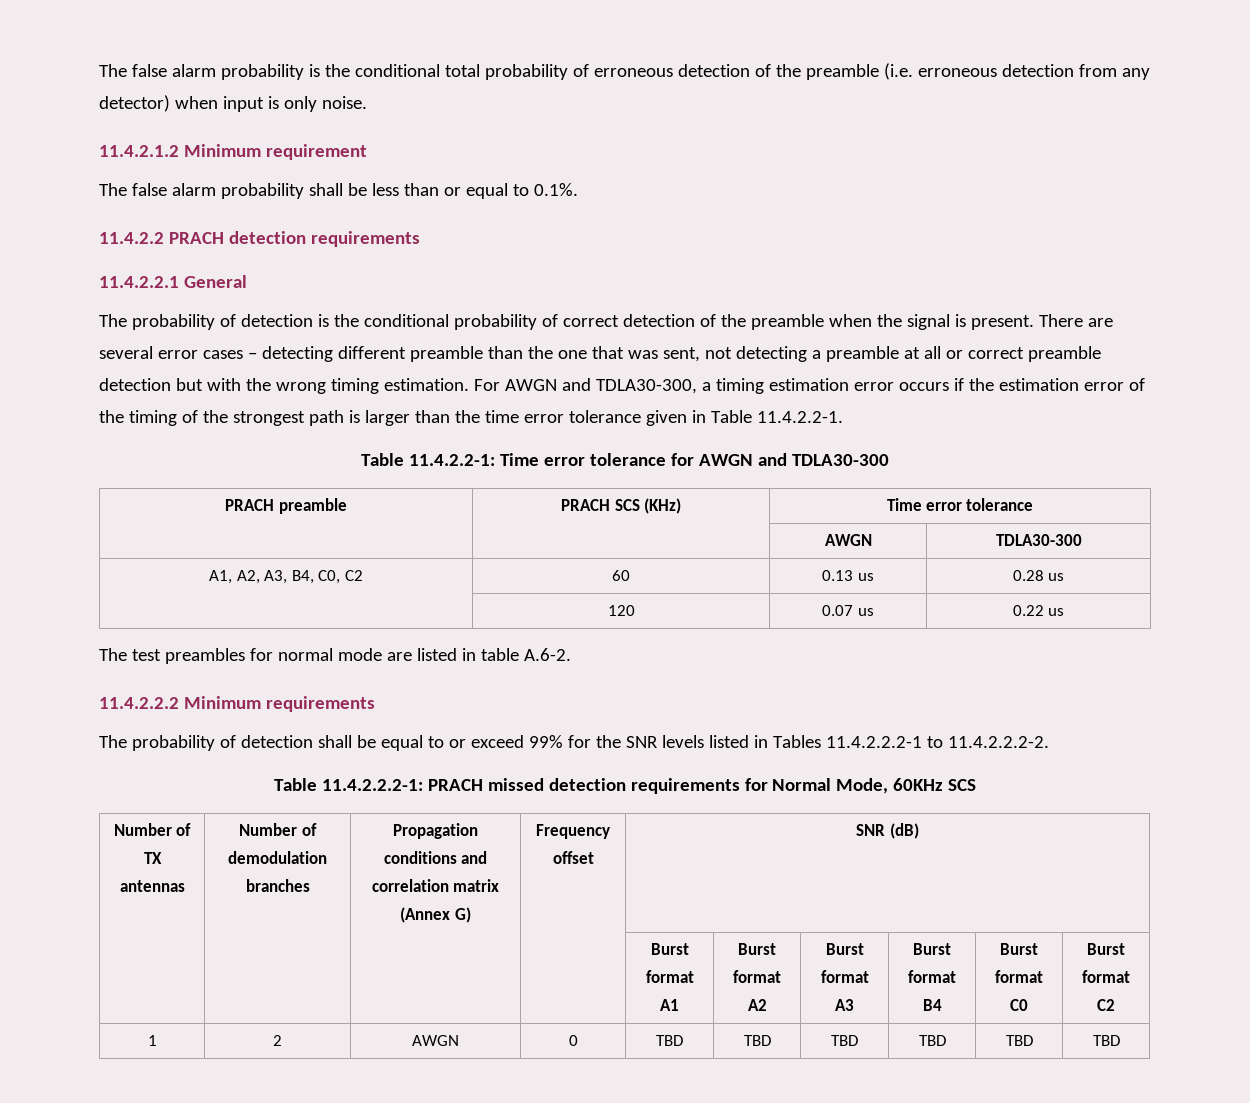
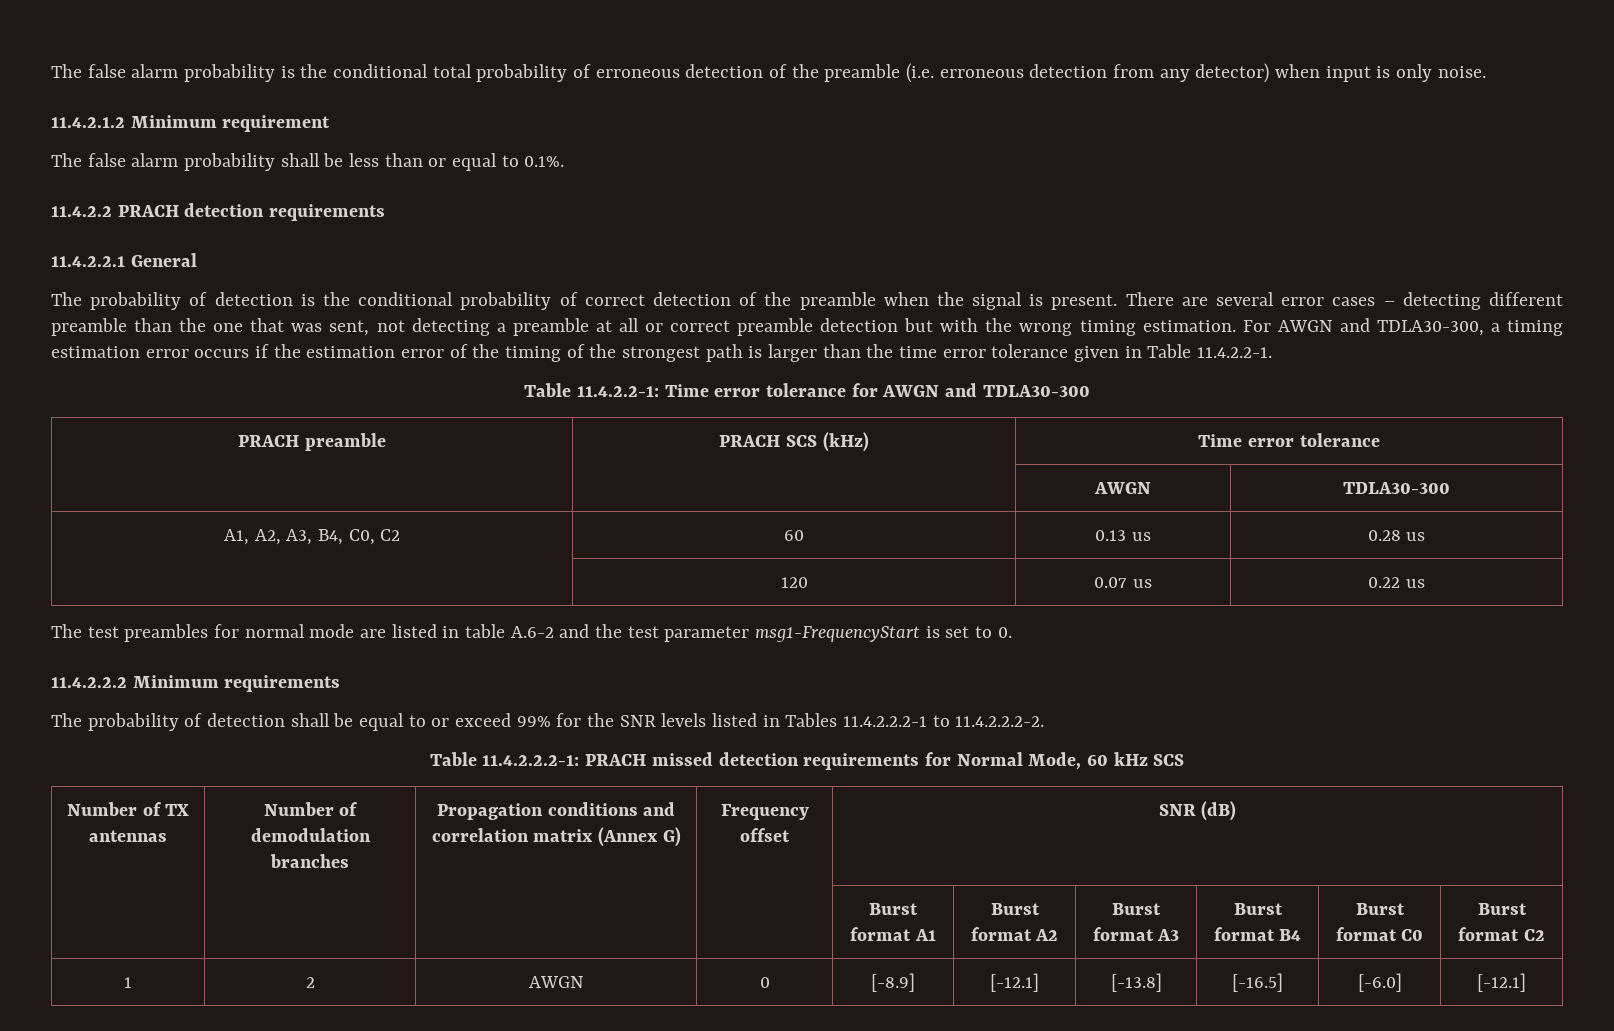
- PRACH preamble | PRACH SCS (KHz) | Time error tolerance
+ PRACH preamble | PRACH SCS (kHz) | Time error tolerance
- The test preambles for normal mode are listed in table A.6-2.
+ The test preambles for normal mode are listed in table A.6-2 and the test parameter msg1-FrequencyStart is set to 0.
- Table 11.4.2.2.2-1: PRACH missed detection requirements for Normal Mode, 60KHz SCS
+ Table 11.4.2.2.2-1: PRACH missed detection requirements for Normal Mode, 60 kHz SCS
- 1 | 2 | AWGN | 0 | TBD | TBD | TBD | TBD | TBD | TBD
+ 1 | 2 | AWGN | 0 | [-8.9] | [-12.1] | [-13.8] | [-16.5] | [-6.0] | [-12.1]

